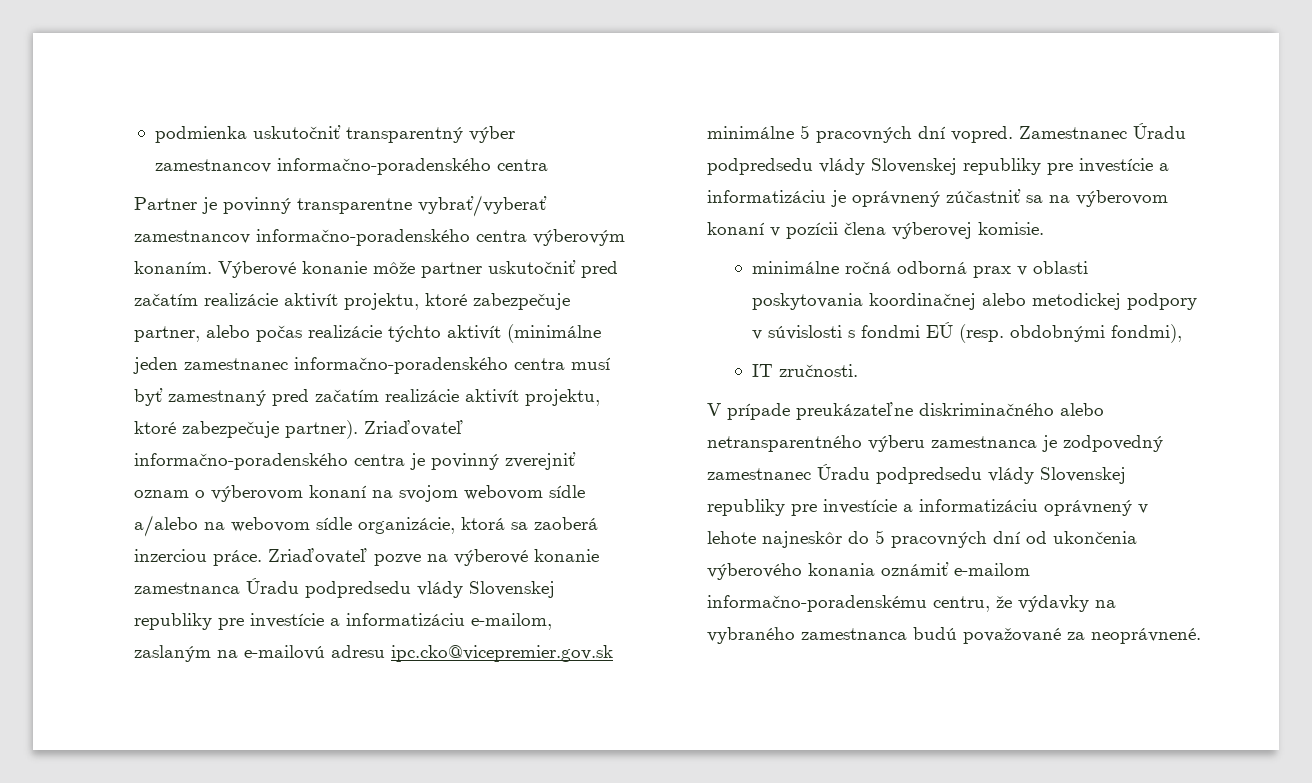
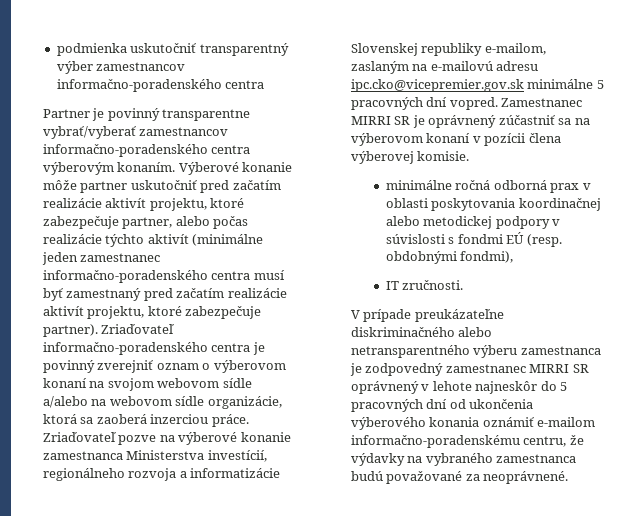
- Zriaďovateľ pozve na výberové konanie zamestnanca Úradu podpredsedu vlády Slovenskej republiky pre investície a informatizáciu e-mailom, zaslaným na e-mailovú adresu ipc.cko@vicepremier.gov.sk minimálne 5 pracovných dní vopred.
+ Zriaďovateľ pozve na výberové konanie zamestnanca Ministerstva investícií, regionálneho rozvoja a informatizácie Slovenskej republiky e-mailom, zaslaným na e-mailovú adresu ipc.cko@vicepremier.gov.sk minimálne 5 pracovných dní vopred.
- Zamestnanec Úradu podpredsedu vlády Slovenskej republiky pre investície a informatizáciu je oprávnený zúčastniť sa na výberovom konaní v pozícii člena výberovej komisie.
+ Zamestnanec MIRRI SR je oprávnený zúčastniť sa na výberovom konaní v pozícii člena výberovej komisie.
- V prípade preukázateľne diskriminačného alebo netransparentného výberu zamestnanca je zodpovedný zamestnanec Úradu podpredsedu vlády Slovenskej republiky pre investície a informatizáciu oprávnený v lehote najneskôr do 5 pracovných dní od ukončenia výberového konania oznámiť e-mailom informačno-poradenskému centru, že výdavky na vybraného zamestnanca budú považované za neoprávnené.
+ V prípade preukázateľne diskriminačného alebo netransparentného výberu zamestnanca je zodpovedný zamestnanec MIRRI SR oprávnený v lehote najneskôr do 5 pracovných dní od ukončenia výberového konania oznámiť e-mailom informačno-poradenskému centru, že výdavky na vybraného zamestnanca budú považované za neoprávnené.

